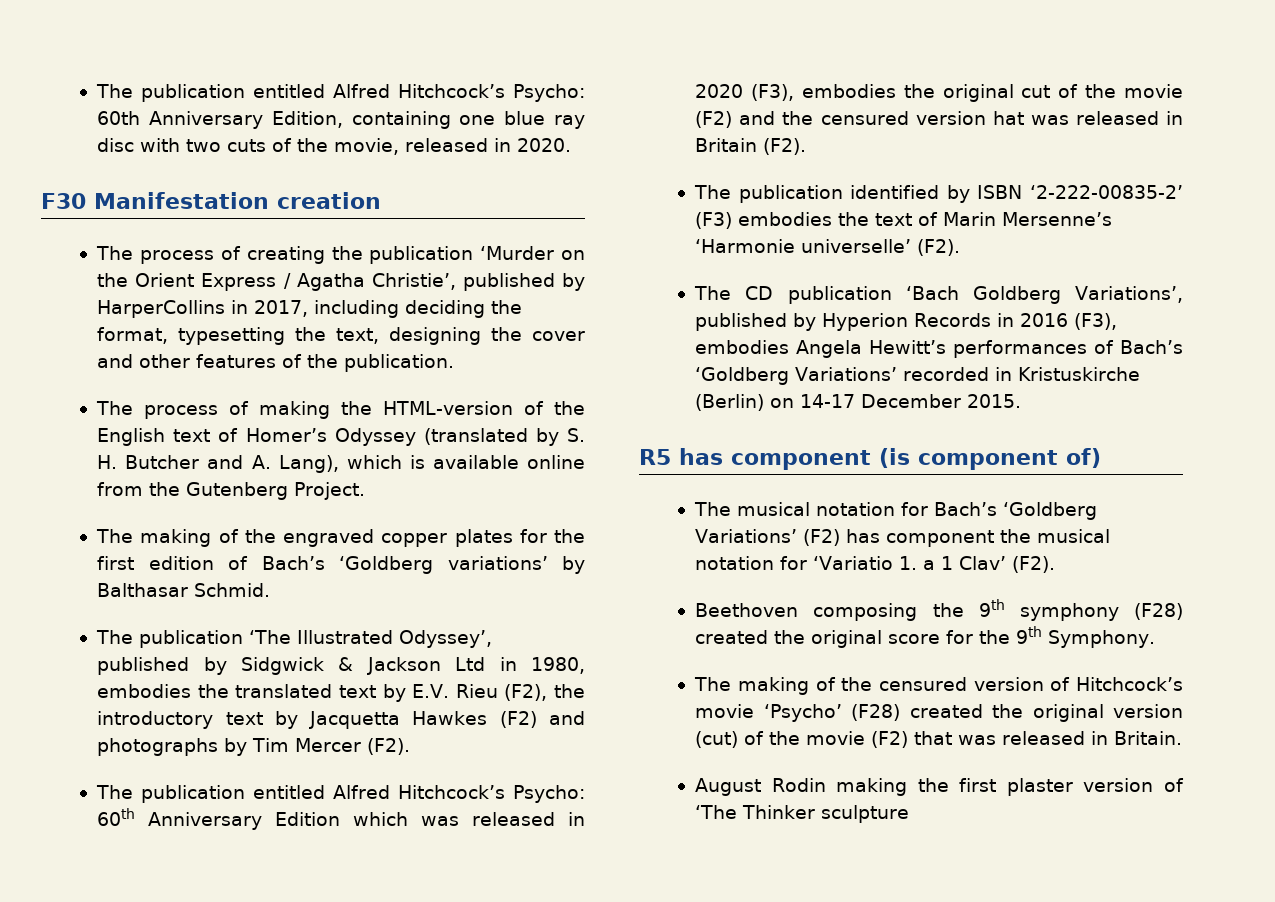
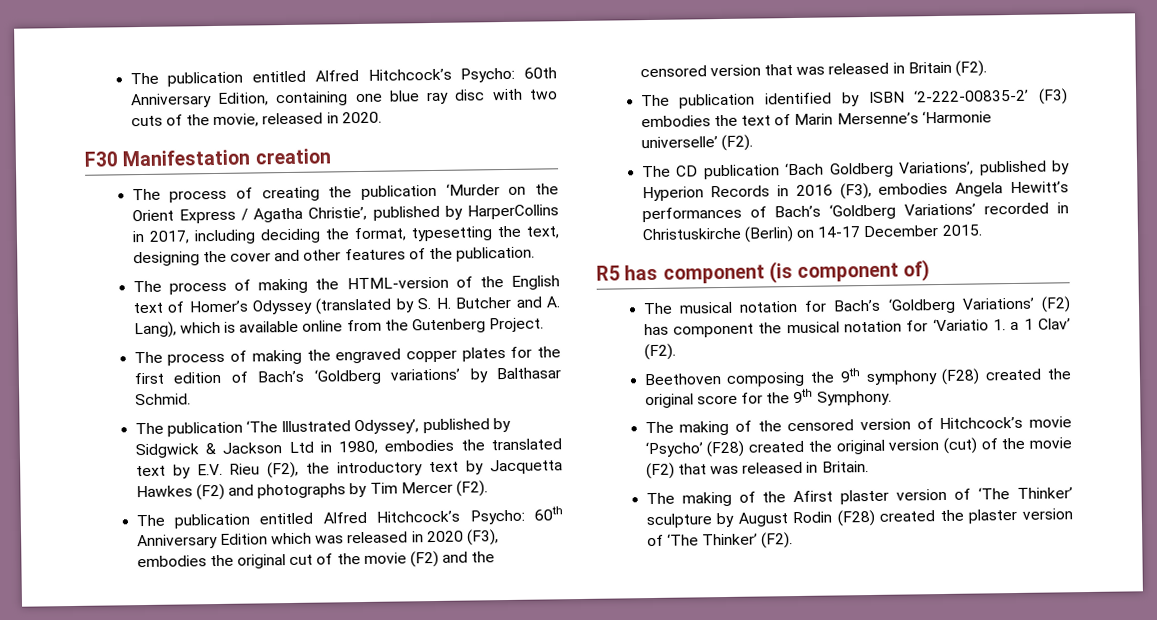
- The making of the engraved copper plates for the first edition of Bach’s ‘Goldberg variations’ by Balthasar Schmid.
+ The process of making the engraved copper plates for the first edition of Bach’s ‘Goldberg variations’ by Balthasar Schmid.
- The publication entitled Alfred Hitchcock’s Psycho: 60th Anniversary Edition which was released in 2020 (F3), embodies the original cut of the movie (F2) and the censured version hat was released in Britain (F2).
+ The publication entitled Alfred Hitchcock’s Psycho: 60th Anniversary Edition which was released in 2020 (F3), embodies the original cut of the movie (F2) and the censored version that was released in Britain (F2).
- The CD publication ‘Bach Goldberg Variations’, published by Hyperion Records in 2016 (F3), embodies Angela Hewitt’s performances of Bach’s ‘Goldberg Variations’ recorded in Kristuskirche (Berlin) on 14-17 December 2015.
+ The CD publication ‘Bach Goldberg Variations’, published by Hyperion Records in 2016 (F3), embodies Angela Hewitt’s performances of Bach’s ‘Goldberg Variations’ recorded in Christuskirche (Berlin) on 14-17 December 2015.
- The making of the censured version of Hitchcock’s movie ‘Psycho’ (F28) created the original version (cut) of the movie (F2) that was released in Britain.
+ The making of the censored version of Hitchcock’s movie ‘Psycho’ (F28) created the original version (cut) of the movie (F2) that was released in Britain.
- August Rodin making the first plaster version of ‘The Thinker sculpture
+ The making of the Afirst plaster version of ‘The Thinker’ sculpture by August Rodin (F28) created the plaster version of ‘The Thinker’ (F2).

